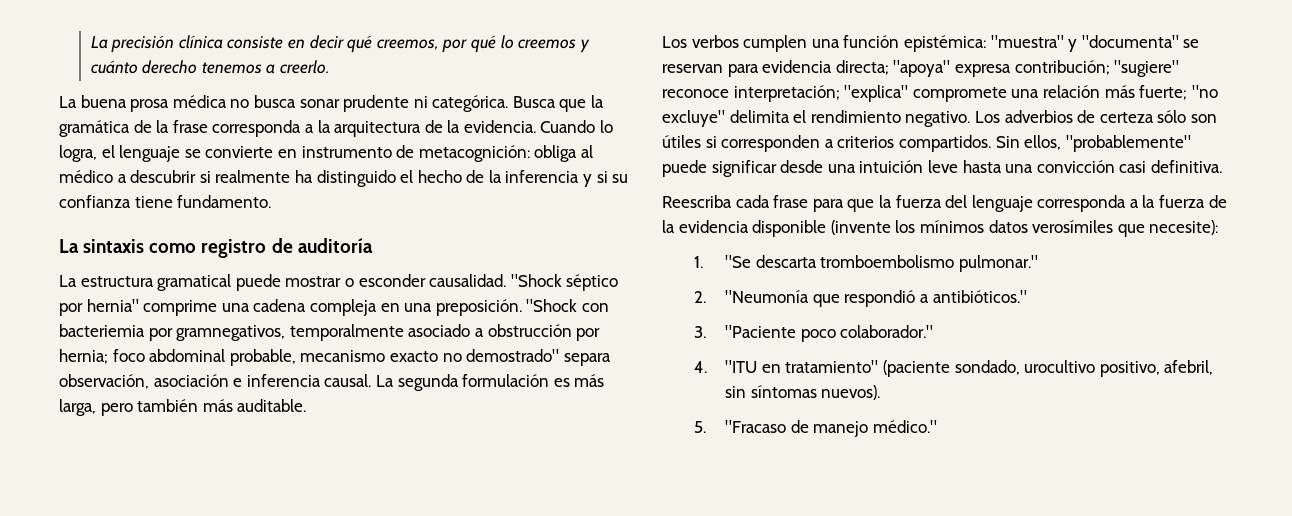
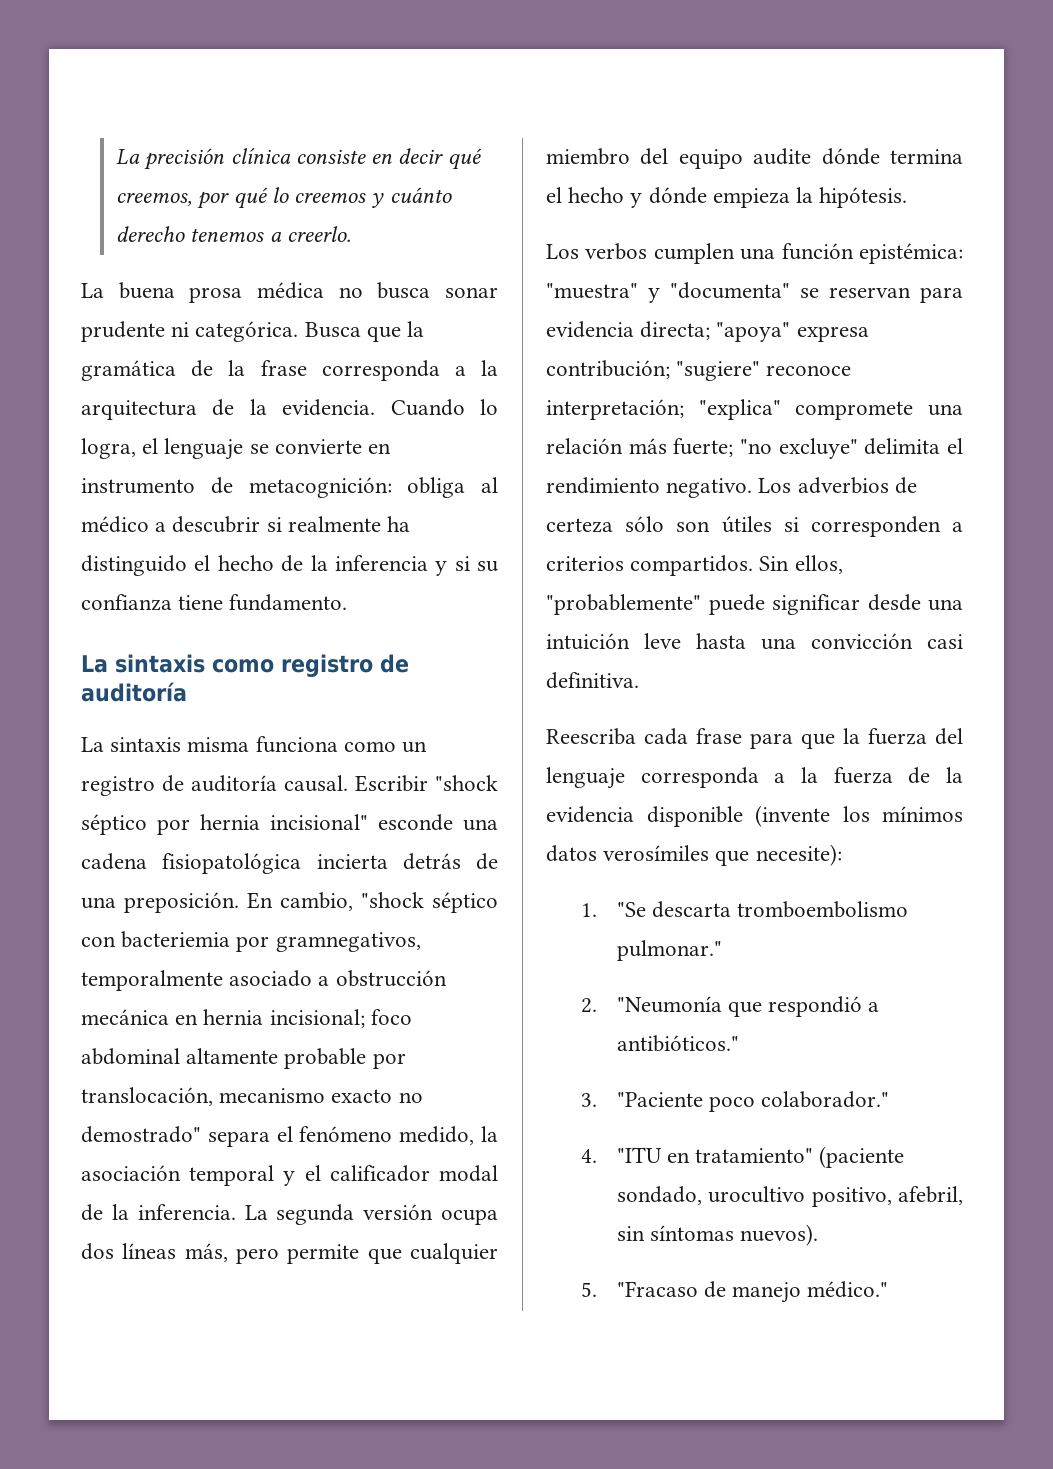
- La estructura gramatical puede mostrar o esconder causalidad. "Shock séptico por hernia" comprime una cadena compleja en una preposición. "Shock con bacteriemia por gramnegativos, temporalmente asociado a obstrucción por hernia; foco abdominal probable, mecanismo exacto no demostrado" separa observación, asociación e inferencia causal. La segunda formulación es más larga, pero también más auditable.
+ La sintaxis misma funciona como un registro de auditoría causal. Escribir "shock séptico por hernia incisional" esconde una cadena fisiopatológica incierta detrás de una preposición. En cambio, "shock séptico con bacteriemia por gramnegativos, temporalmente asociado a obstrucción mecánica en hernia incisional; foco abdominal altamente probable por translocación, mecanismo exacto no demostrado" separa el fenómeno medido, la asociación temporal y el calificador modal de la inferencia. La segunda versión ocupa dos líneas más, pero permite que cualquier miembro del equipo audite dónde termina el hecho y dónde empieza la hipótesis.

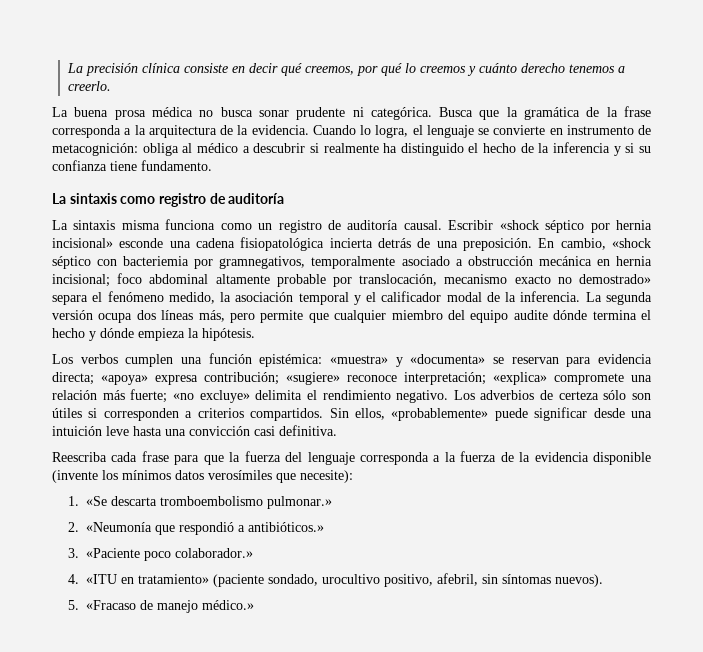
- Escribir "shock séptico por hernia incisional" esconde una cadena fisiopatológica incierta detrás de una preposición.
+ Escribir «shock séptico por hernia incisional» esconde una cadena fisiopatológica incierta detrás de una preposición.
- En cambio, "shock séptico con bacteriemia por gramnegativos, temporalmente asociado a obstrucción mecánica en hernia incisional; foco abdominal altamente probable por translocación, mecanismo exacto no demostrado" separa el fenómeno medido, la asociación temporal y el calificador modal de la inferencia.
+ En cambio, «shock séptico con bacteriemia por gramnegativos, temporalmente asociado a obstrucción mecánica en hernia incisional; foco abdominal altamente probable por translocación, mecanismo exacto no demostrado» separa el fenómeno medido, la asociación temporal y el calificador modal de la inferencia.
- Los verbos cumplen una función epistémica: "muestra" y "documenta" se reservan para evidencia directa; "apoya" expresa contribución; "sugiere" reconoce interpretación; "explica" compromete una relación más fuerte; "no excluye" delimita el rendimiento negativo.
+ Los verbos cumplen una función epistémica: «muestra» y «documenta» se reservan para evidencia directa; «apoya» expresa contribución; «sugiere» reconoce interpretación; «explica» compromete una relación más fuerte; «no excluye» delimita el rendimiento negativo.
- Sin ellos, "probablemente" puede significar desde una intuición leve hasta una convicción casi definitiva.
+ Sin ellos, «probablemente» puede significar desde una intuición leve hasta una convicción casi definitiva.
- 1. "Se descarta tromboembolismo pulmonar."
+ 1. «Se descarta tromboembolismo pulmonar.»
- 2. "Neumonía que respondió a antibióticos."
+ 2. «Neumonía que respondió a antibióticos.»
- 3. "Paciente poco colaborador."
- 4. "ITU en tratamiento" (paciente sondado, urocultivo positivo, afebril, sin síntomas nuevos).
+ 3. «Paciente poco colaborador.»
+ 4. «ITU en tratamiento» (paciente sondado, urocultivo positivo, afebril, sin síntomas nuevos).
- 5. "Fracaso de manejo médico."
+ 5. «Fracaso de manejo médico.»

